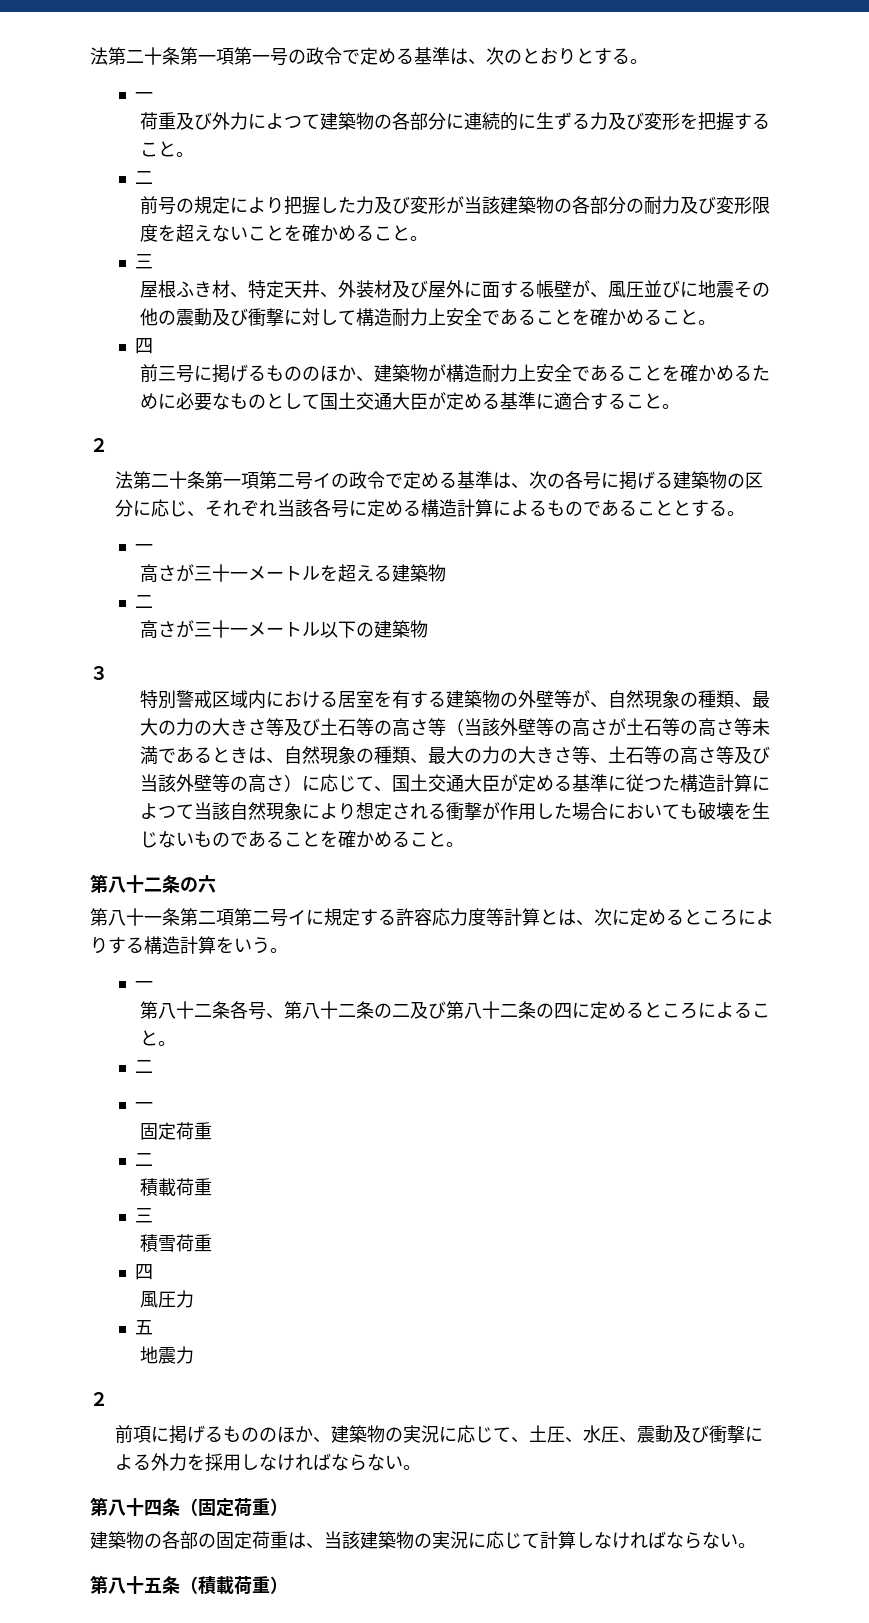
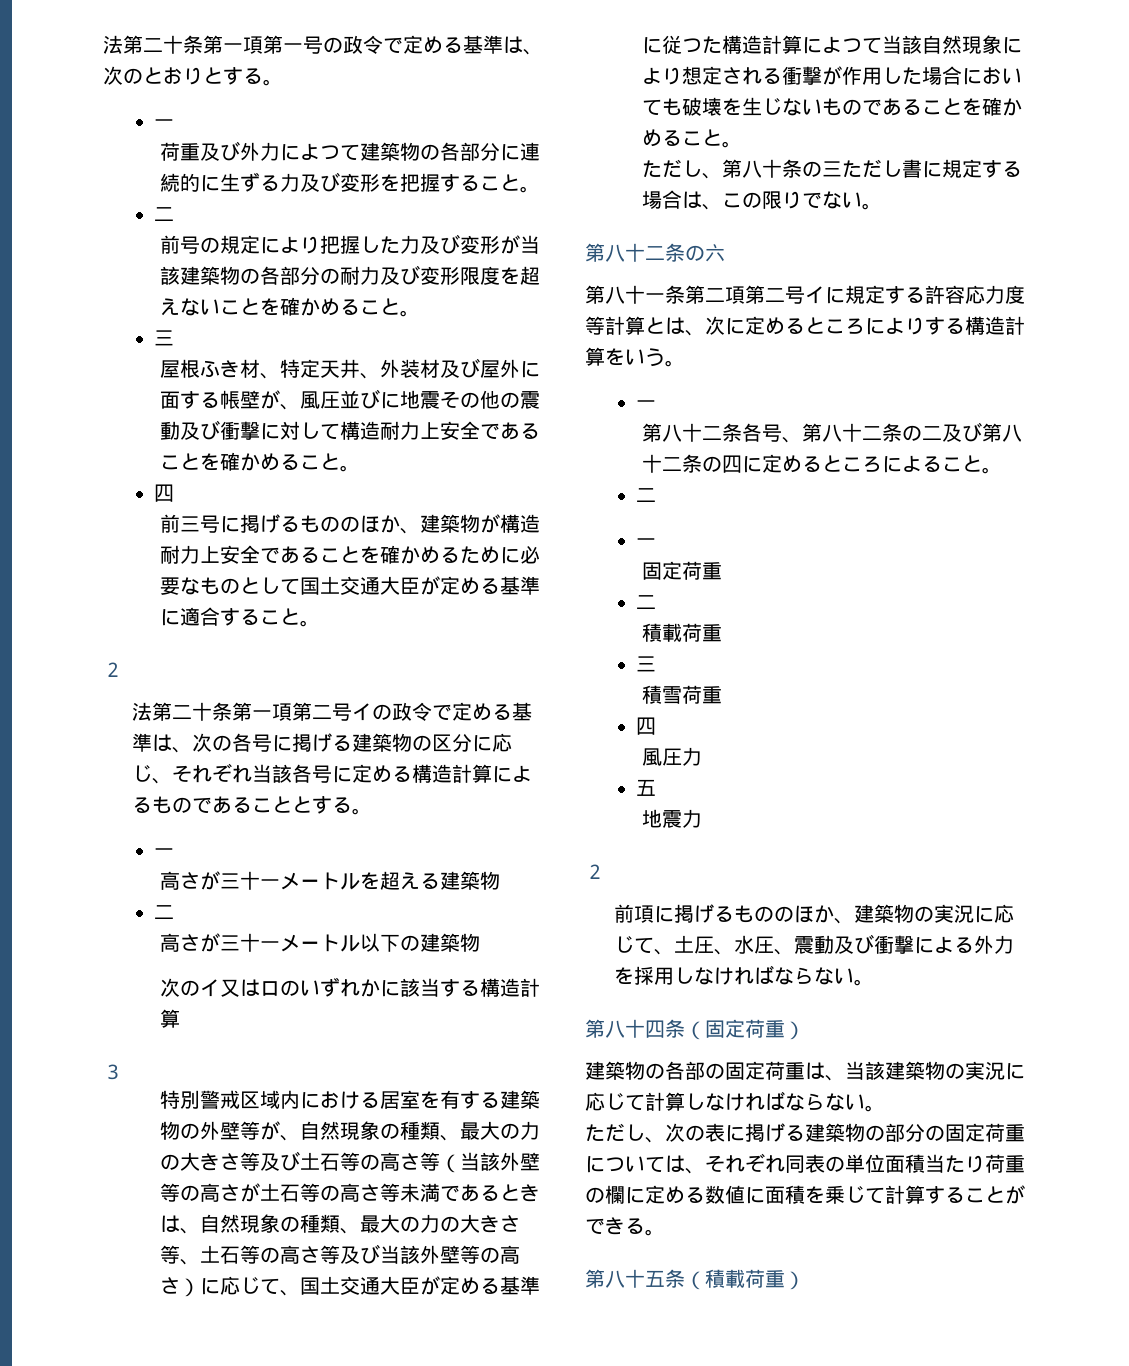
+ 次のイ又はロのいずれかに該当する構造計算
+ ただし、第八十条の三ただし書に規定する場合は、この限りでない。
+ ただし、次の表に掲げる建築物の部分の固定荷重については、それぞれ同表の単位面積当たり荷重の欄に定める数値に面積を乗じて計算することができる。

